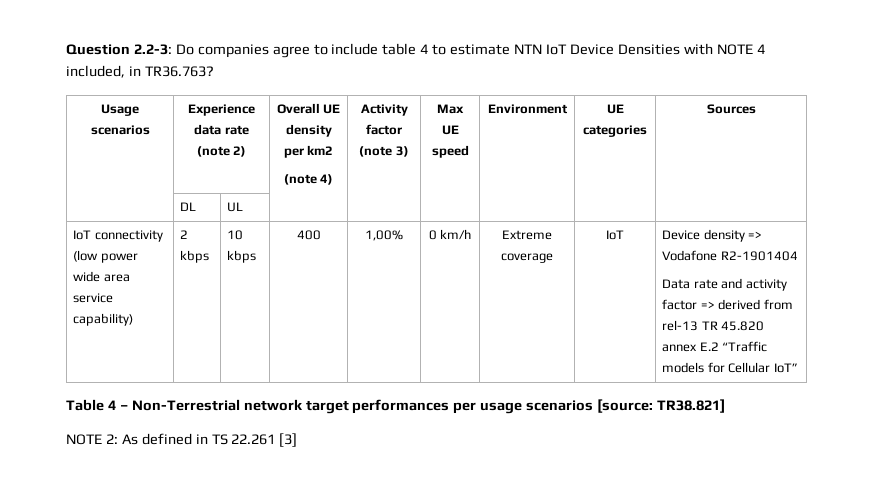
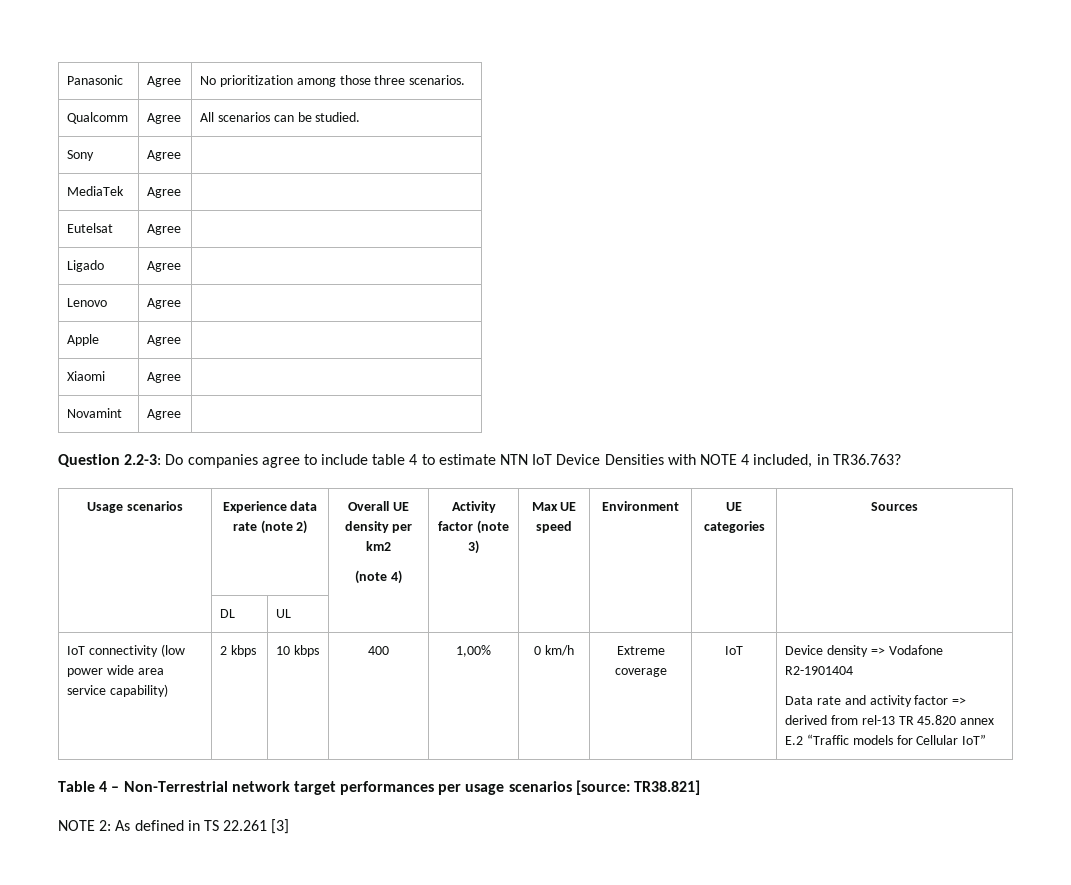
+ Panasonic | Agree | No prioritization among those three scenarios.
+ Qualcomm | Agree | All scenarios can be studied.
+ Sony | Agree |
+ MediaTek | Agree |
+ Eutelsat | Agree |
+ Ligado | Agree |
+ Lenovo | Agree |
+ Apple | Agree |
+ Xiaomi | Agree |
+ Novamint | Agree |

